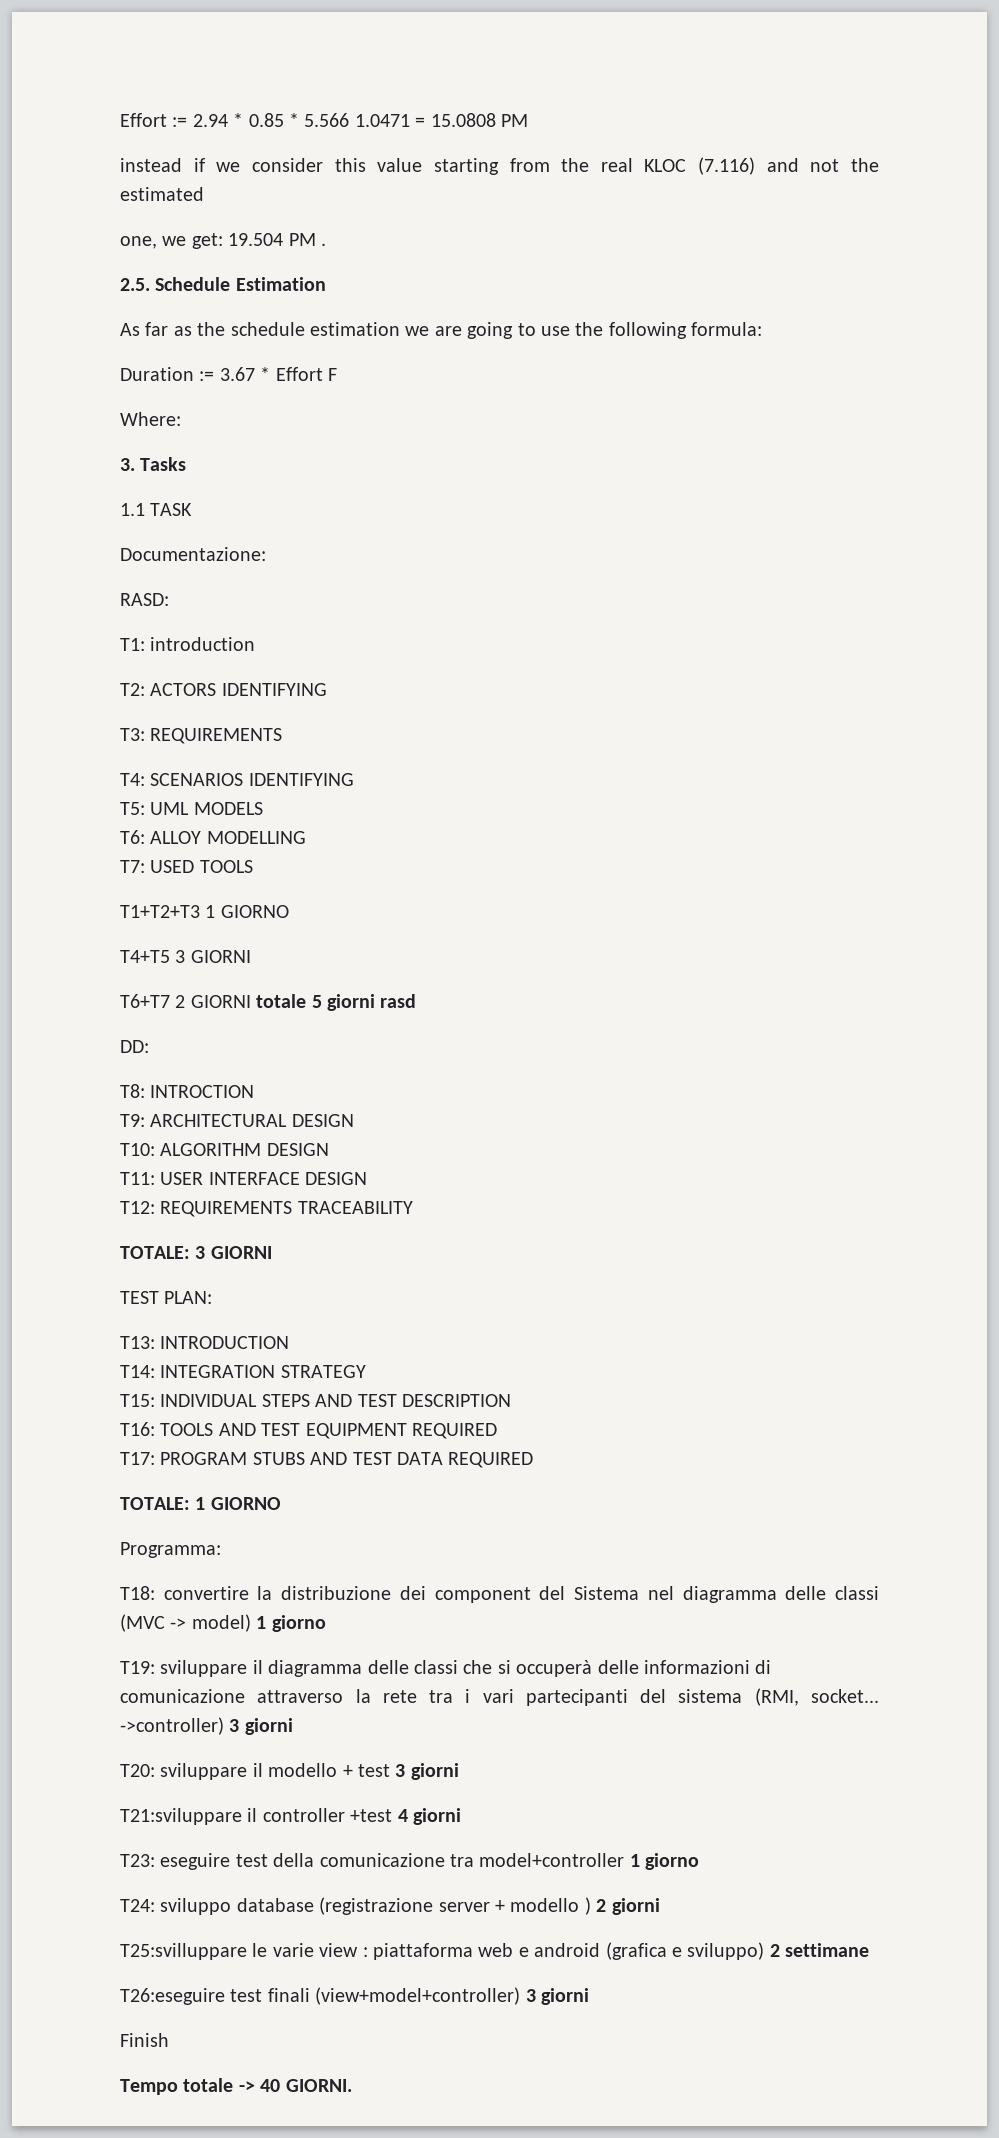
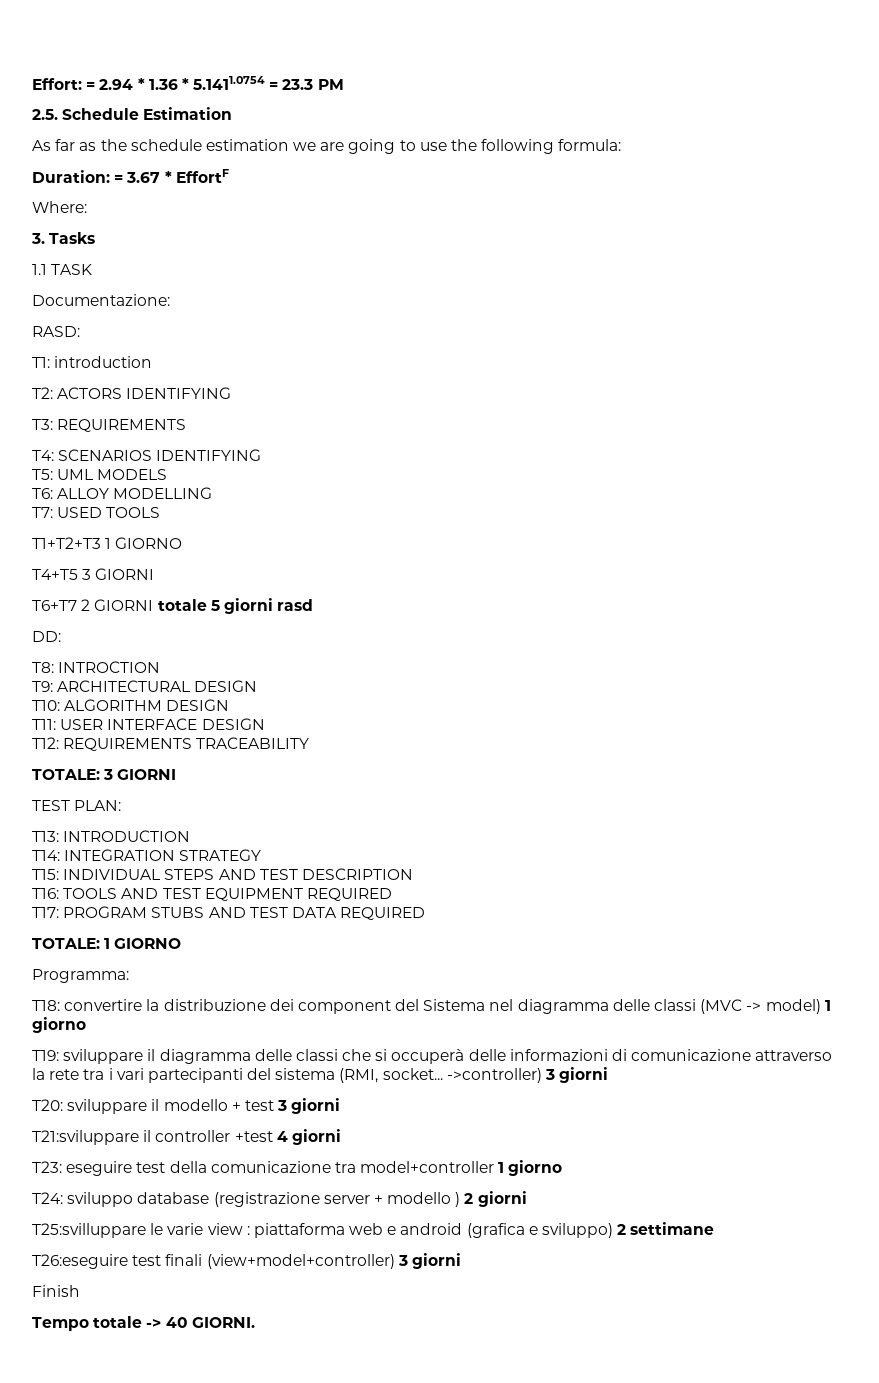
- Effort := 2.94 * 0.85 * 5.566 1.0471 = 15.0808 PM
- instead if we consider this value starting from the real KLOC (7.116) and not the estimated
- one, we get: 19.504 PM .
+ Effort: = 2.94 * 1.36 * 5.1411.0754 = 23.3 PM
- Duration := 3.67 * Effort F
+ Duration: = 3.67 * EffortF

